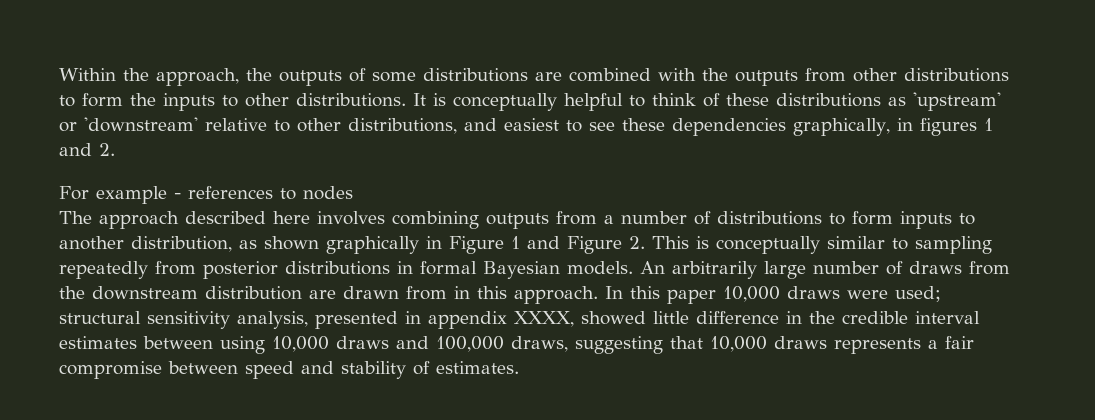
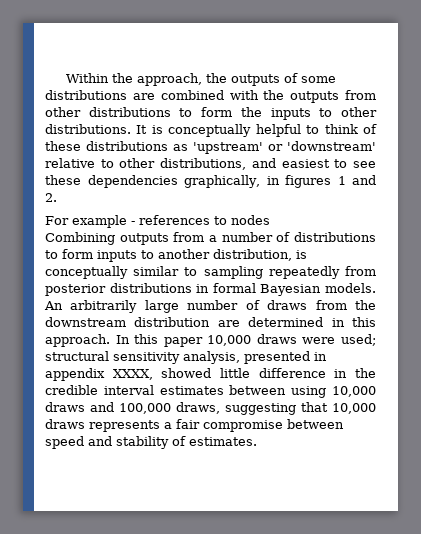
- The approach described here involves combining outputs from a number of distributions to form inputs to another distribution, as shown graphically in Figure 1 and Figure 2. This is conceptually similar to sampling repeatedly from posterior distributions in formal Bayesian models.
+ Combining outputs from a number of distributions to form inputs to another distribution, is conceptually similar to sampling repeatedly from posterior distributions in formal Bayesian models.
- An arbitrarily large number of draws from the downstream distribution are drawn from in this approach.
+ An arbitrarily large number of draws from the downstream distribution are determined in this approach.

